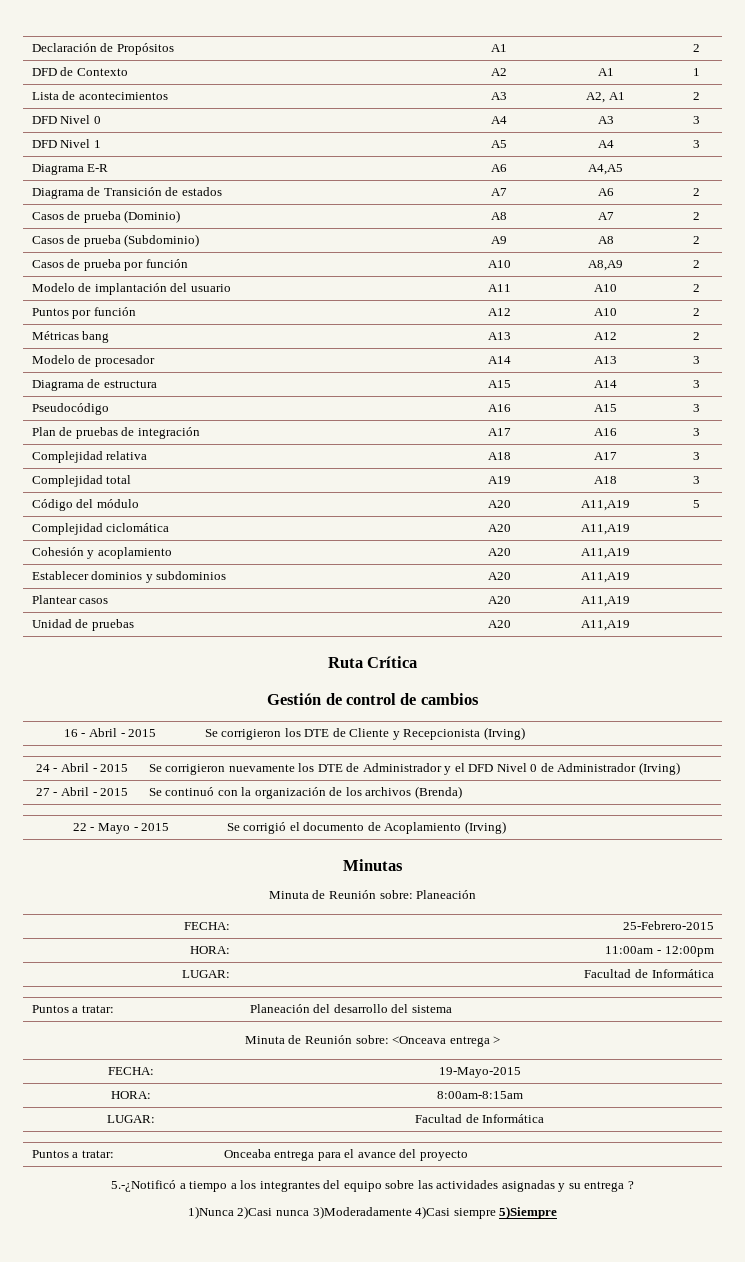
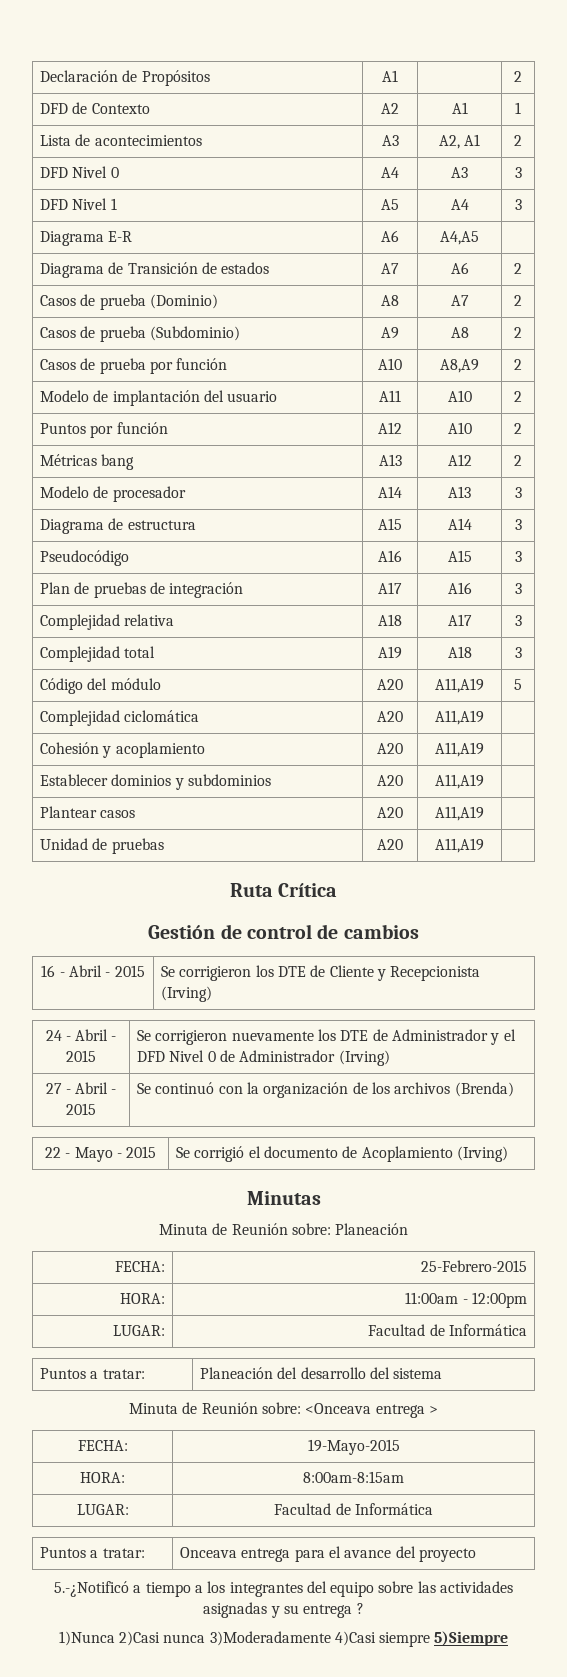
- Puntos a tratar: | Onceaba entrega para el avance del proyecto
+ Puntos a tratar: | Onceava entrega para el avance del proyecto

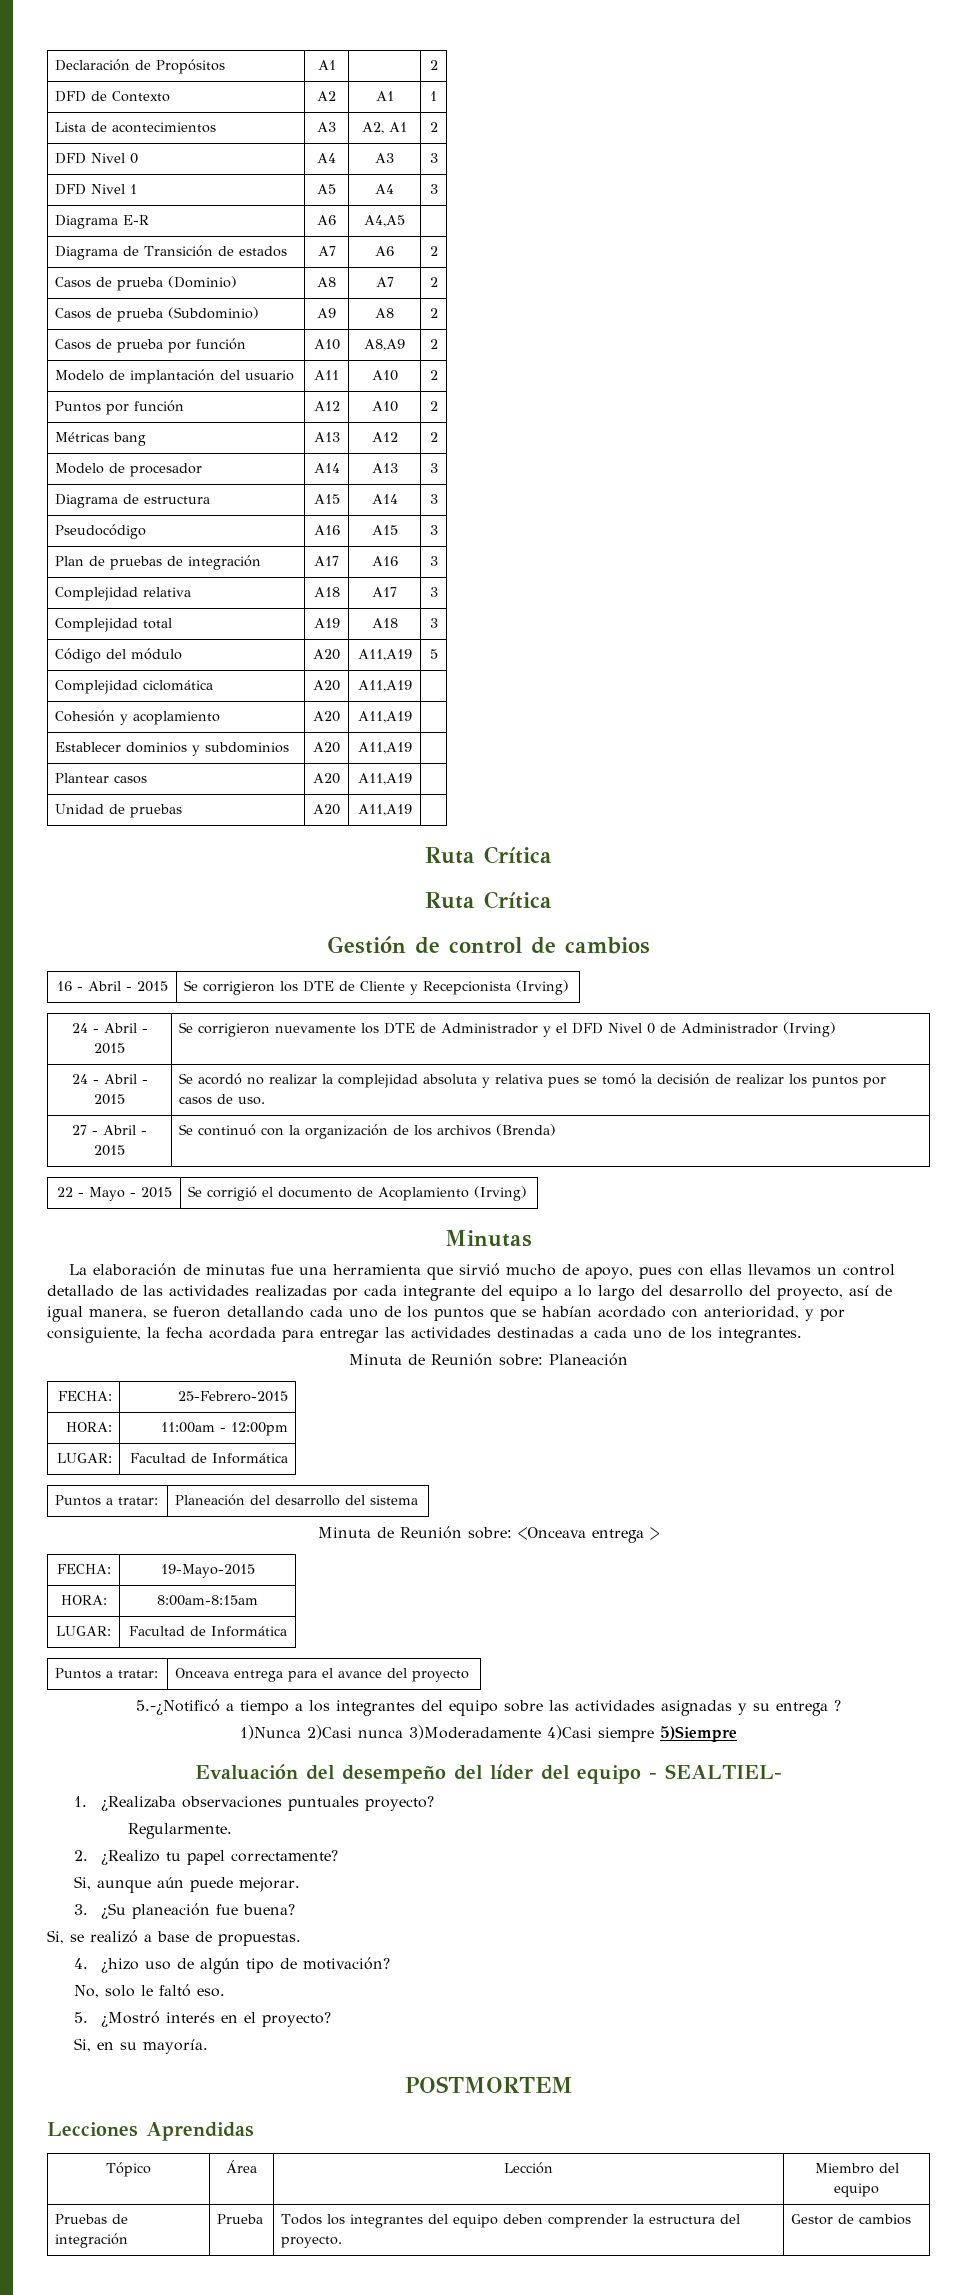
  Unidad de pruebas | A20 | A11,A19 |
+ Ruta Crítica
+ 24 - Abril - 2015 | Se acordó no realizar la complejidad absoluta y relativa pues se tomó la decisión de realizar los puntos por casos de uso.
+ La elaboración de minutas fue una herramienta que sirvió mucho de apoyo, pues con ellas llevamos un control detallado de las actividades realizadas por cada integrante del equipo a lo largo del desarrollo del proyecto, así de igual manera, se fueron detallando cada uno de los puntos que se habían acordado con anterioridad, y por consiguiente, la fecha acordada para entregar las actividades destinadas a cada uno de los integrantes.
+ Evaluación del desempeño del líder del equipo - SEALTIEL-
+ 1. ¿Realizaba observaciones puntuales proyecto?
+ Regularmente.
+ 2. ¿Realizo tu papel correctamente?
+ Si, aunque aún puede mejorar.
+ 3. ¿Su planeación fue buena?
+ Si, se realizó a base de propuestas.
+ 4. ¿hizo uso de algún tipo de motivación?
+ No, solo le faltó eso.
+ 5. ¿Mostró interés en el proyecto?
+ Si, en su mayoría.
+ POSTMORTEM
+ Lecciones Aprendidas
+ Tópico | Área | Lección | Miembro del equipo
+ Pruebas de integración | Prueba | Todos los integrantes del equipo deben comprender la estructura del proyecto. | Gestor de cambios

